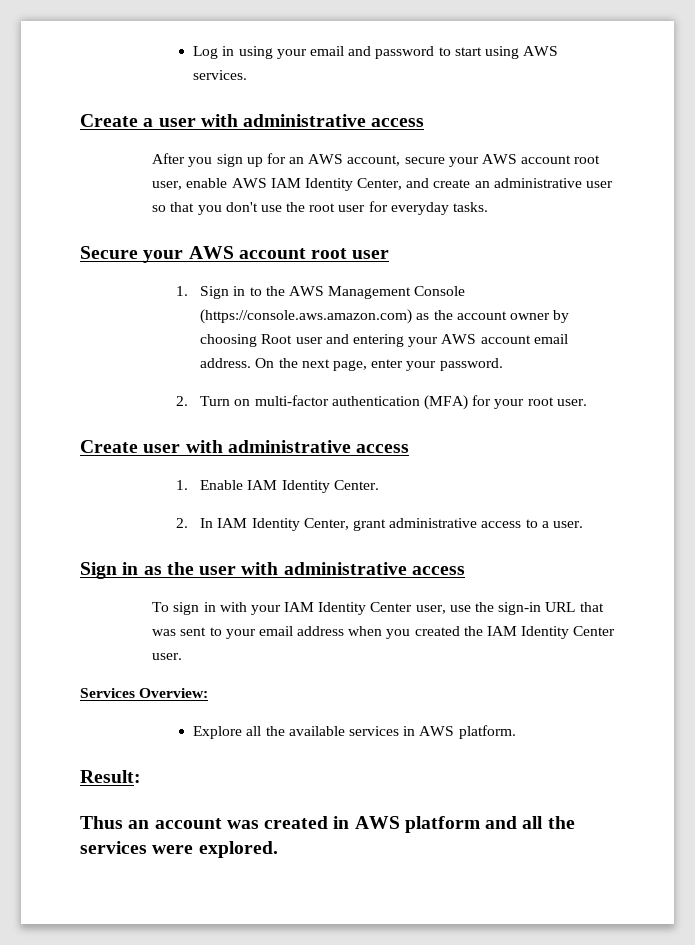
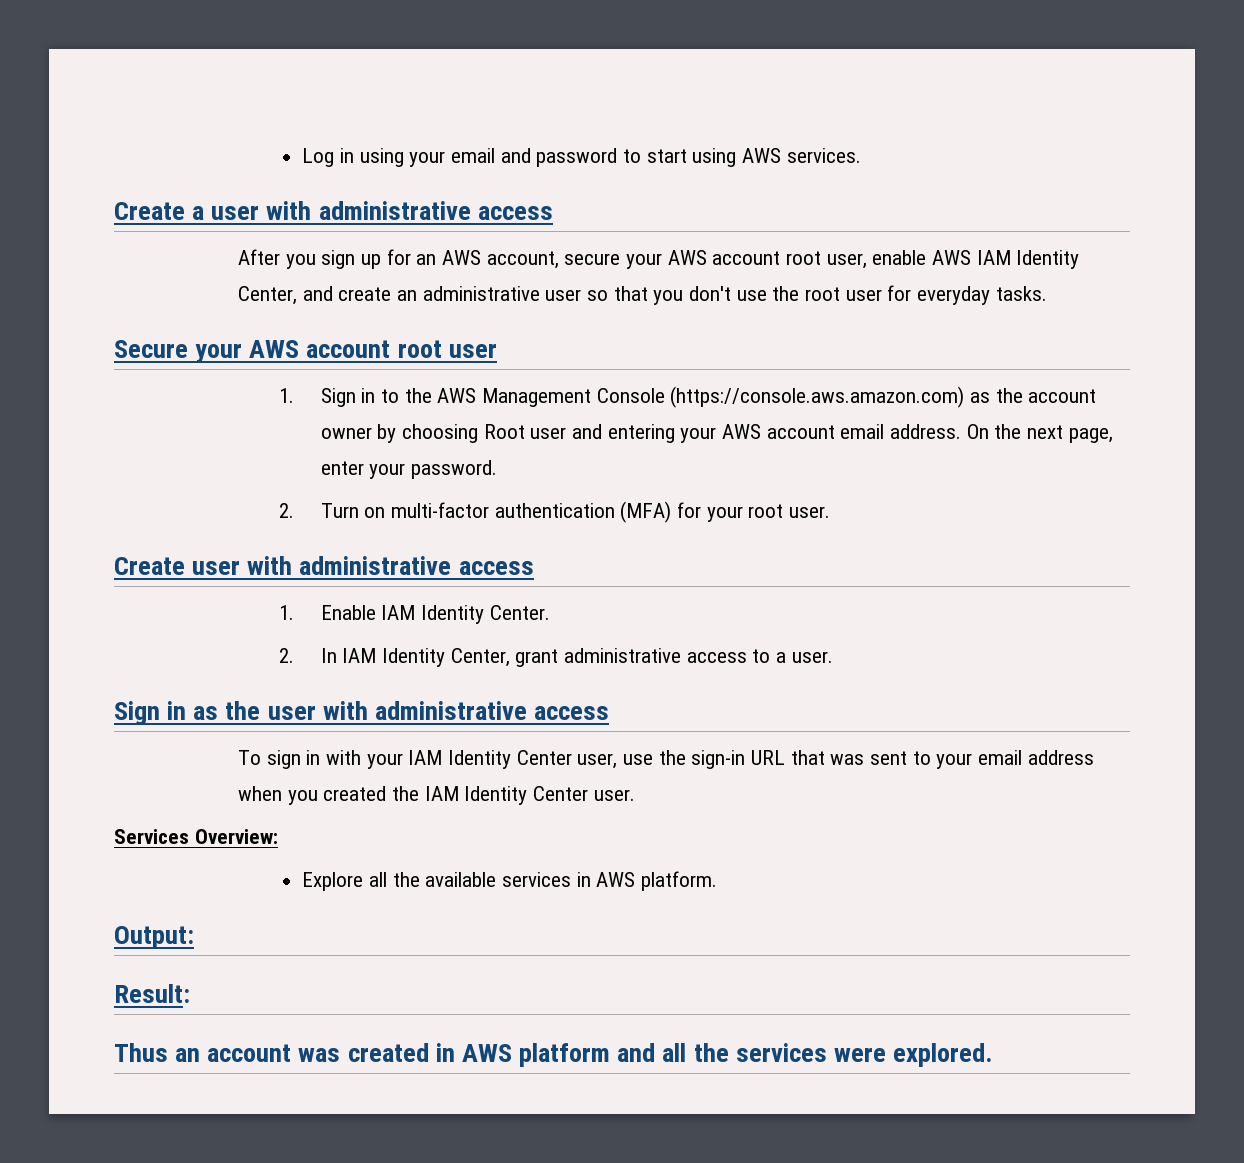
+ Output:

